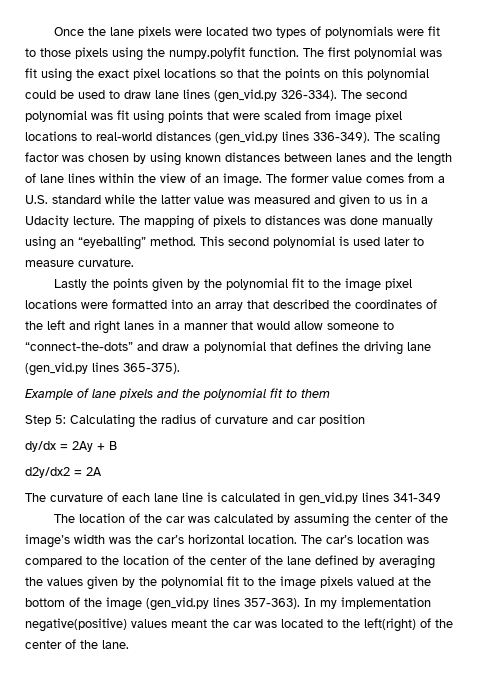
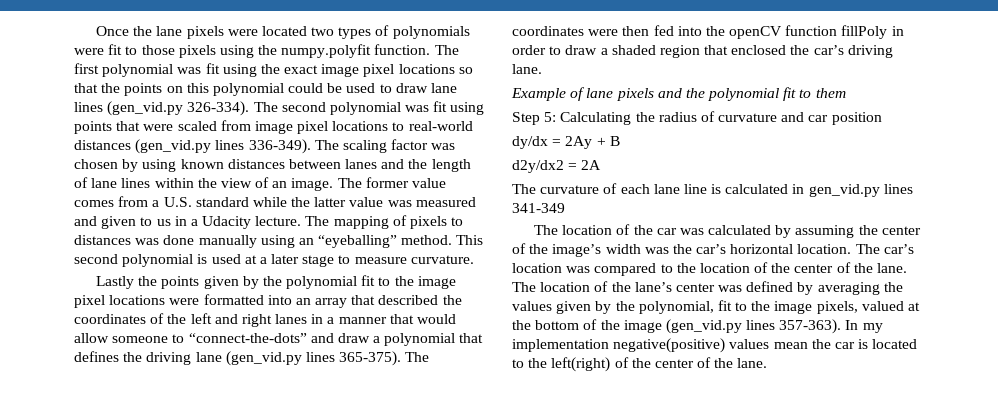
- The first polynomial was fit using the exact pixel locations so that the points on this polynomial could be used to draw lane lines (gen_vid.py 326-334).
+ The first polynomial was fit using the exact image pixel locations so that the points on this polynomial could be used to draw lane lines (gen_vid.py 326-334).
- This second polynomial is used later to measure curvature.
+ This second polynomial is used at a later stage to measure curvature.
+ The coordinates were then fed into the openCV function fillPoly in order to draw a shaded region that enclosed the car’s driving lane.
- The car’s location was compared to the location of the center of the lane defined by averaging the values given by the polynomial fit to the image pixels valued at the bottom of the image (gen_vid.py lines 357-363).
+ The car’s location was compared to the location of the center of the lane. The location of the lane’s center was defined by averaging the values given by the polynomial, fit to the image pixels, valued at the bottom of the image (gen_vid.py lines 357-363).
- In my implementation negative(positive) values meant the car was located to the left(right) of the center of the lane.
+ In my implementation negative(positive) values mean the car is located to the left(right) of the center of the lane.

